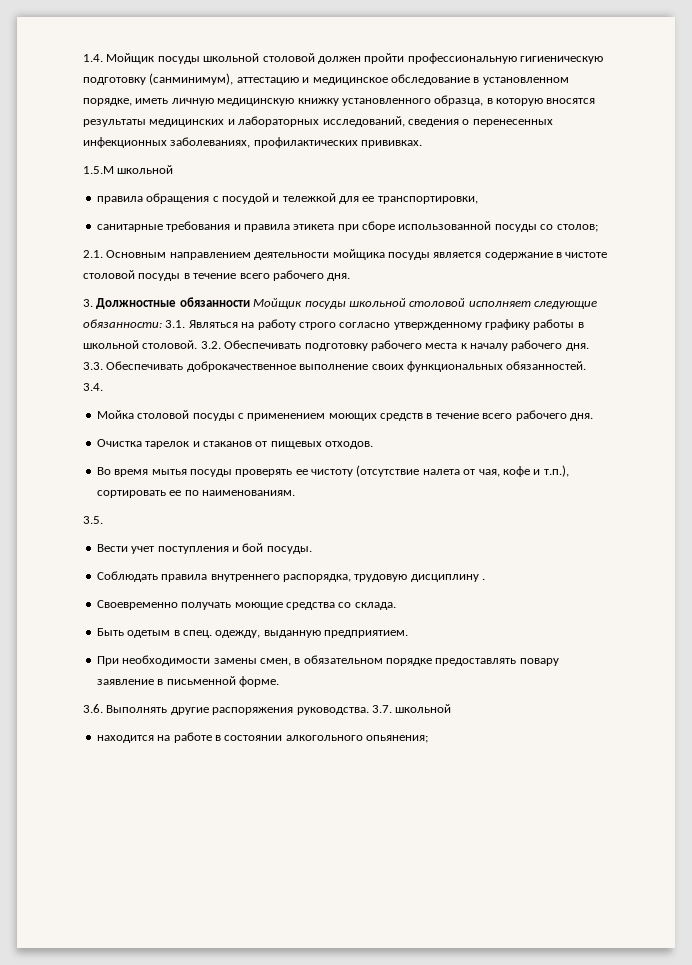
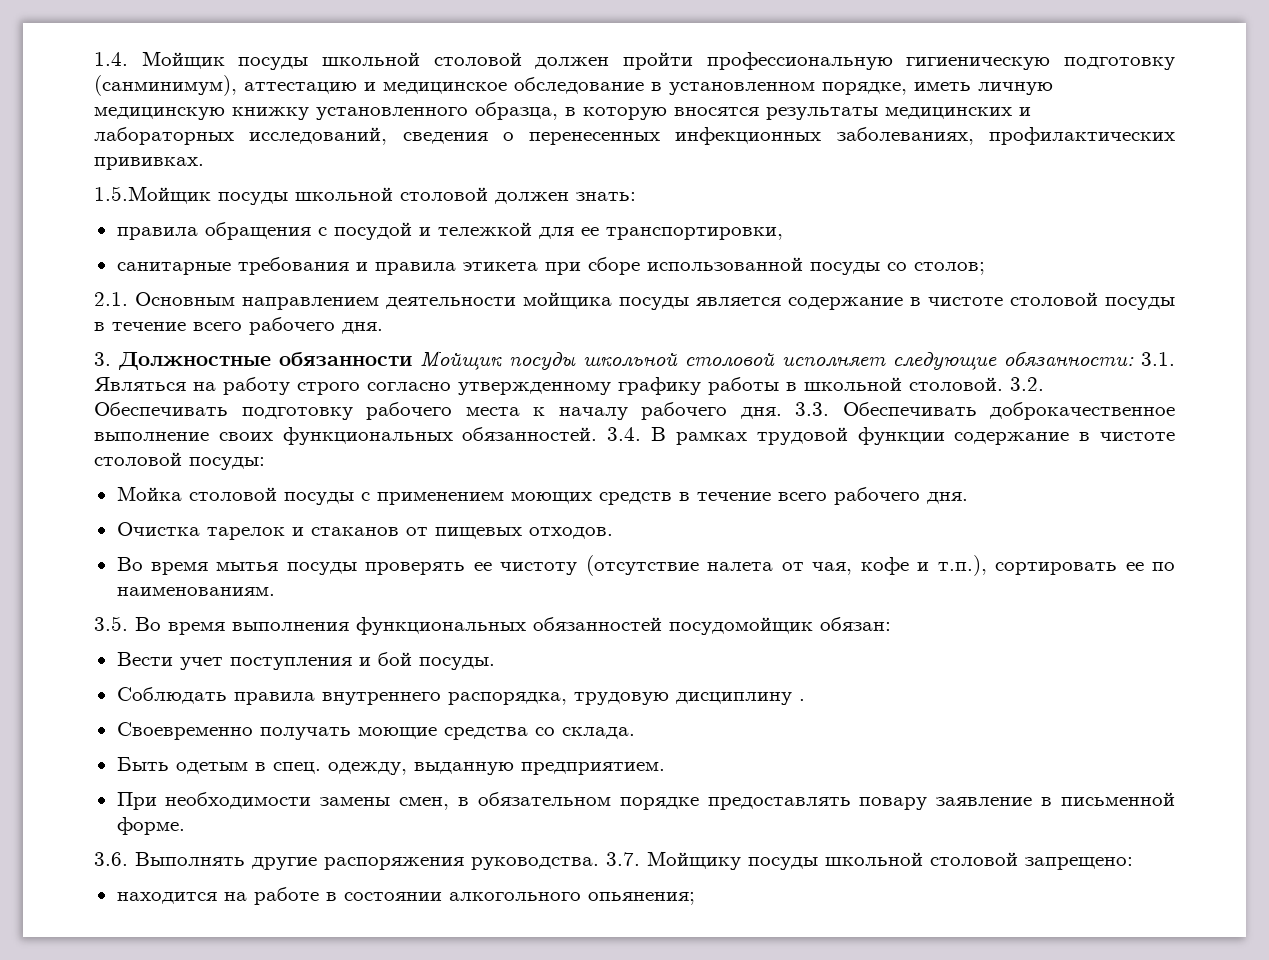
- 1.5.М школьной
+ 1.5.Мойщик посуды школьной столовой должен знать:
- 3.4.
+ 3.4. В рамках трудовой функции содержание в чистоте столовой посуды:
- 3.5.
+ 3.5. Во время выполнения функциональных обязанностей посудомойщик обязан:
- 3.7. школьной
+ 3.7. Мойщику посуды школьной столовой запрещено:

